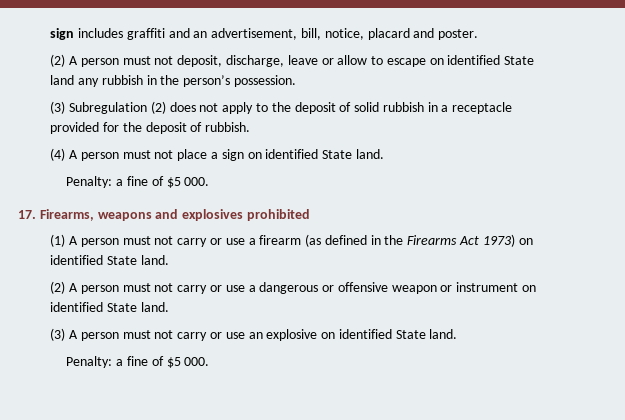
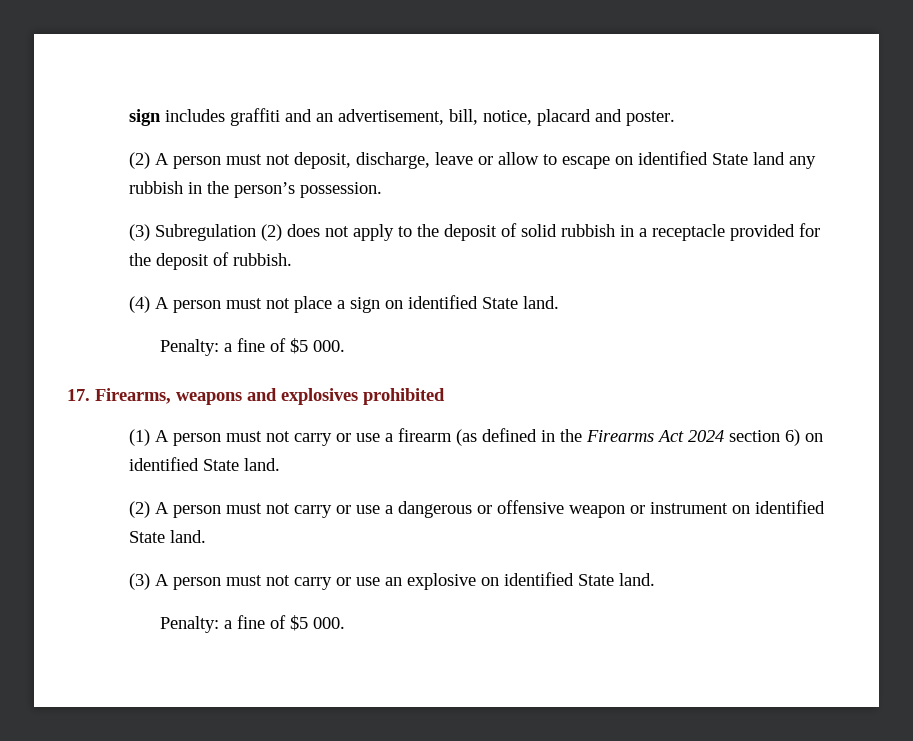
- (1) A person must not carry or use a firearm (as defined in the Firearms Act 1973) on identified State land.
+ (1) A person must not carry or use a firearm (as defined in the Firearms Act 2024 section 6) on identified State land.

